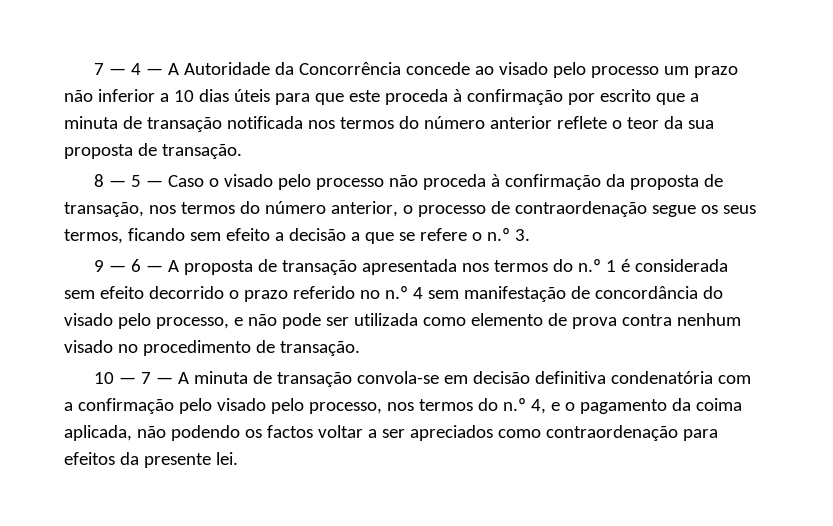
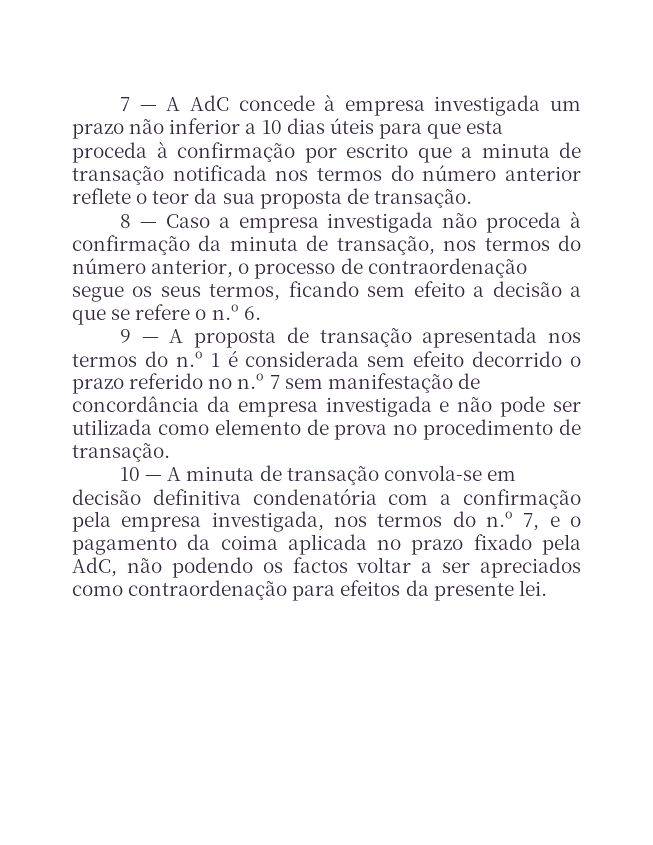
- 7 — 4 — A Autoridade da Concorrência concede ao visado pelo processo um prazo não inferior a 10 dias úteis para que este proceda à confirmação por escrito que a minuta de transação notificada nos termos do número anterior reflete o teor da sua proposta de transação.
+ 7 — A AdC concede à empresa investigada um prazo não inferior a 10 dias úteis para que esta proceda à confirmação por escrito que a minuta de transação notificada nos termos do número anterior reflete o teor da sua proposta de transação.
- 8 — 5 — Caso o visado pelo processo não proceda à confirmação da proposta de transação, nos termos do número anterior, o processo de contraordenação segue os seus termos, ficando sem efeito a decisão a que se refere o n.º 3.
+ 8 — Caso a empresa investigada não proceda à confirmação da minuta de transação, nos termos do número anterior, o processo de contraordenação segue os seus termos, ficando sem efeito a decisão a que se refere o n.º 6.
- 9 — 6 — A proposta de transação apresentada nos termos do n.º 1 é considerada sem efeito decorrido o prazo referido no n.º 4 sem manifestação de concordância do visado pelo processo, e não pode ser utilizada como elemento de prova contra nenhum visado no procedimento de transação.
+ 9 — A proposta de transação apresentada nos termos do n.º 1 é considerada sem efeito decorrido o prazo referido no n.º 7 sem manifestação de concordância da empresa investigada e não pode ser utilizada como elemento de prova no procedimento de transação.
- 10 — 7 — A minuta de transação convola-se em decisão definitiva condenatória com a confirmação pelo visado pelo processo, nos termos do n.º 4, e o pagamento da coima aplicada, não podendo os factos voltar a ser apreciados como contraordenação para efeitos da presente lei.
+ 10 — A minuta de transação convola-se em decisão definitiva condenatória com a confirmação pela empresa investigada, nos termos do n.º 7, e o pagamento da coima aplicada no prazo fixado pela AdC, não podendo os factos voltar a ser apreciados como contraordenação para efeitos da presente lei.

